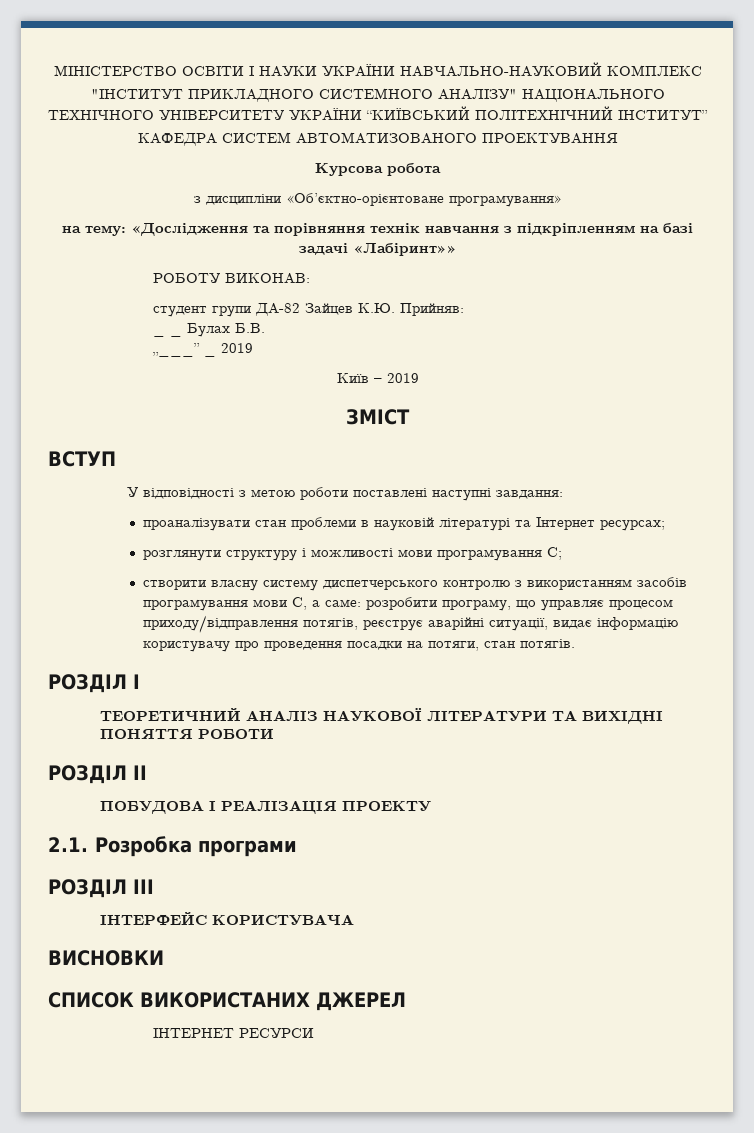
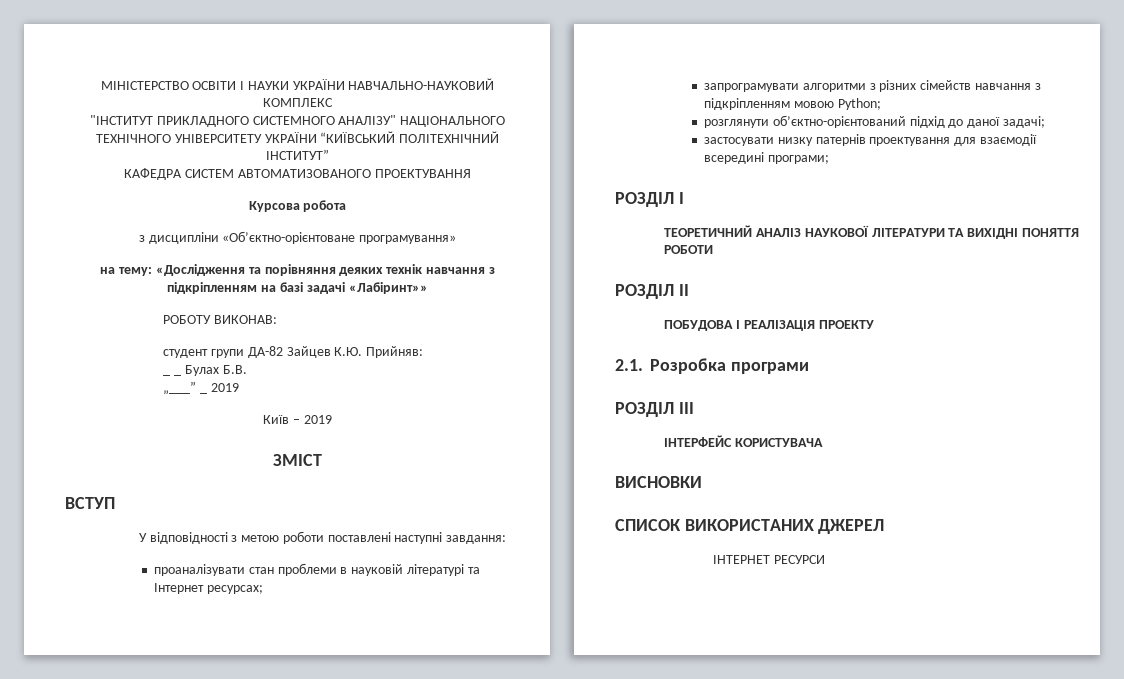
- на тему: «Дослідження та порівняння технік навчання з підкріпленням на базі задачі «Лабіринт»»
+ на тему: «Дослідження та порівняння деяких технік навчання з підкріпленням на базі задачі «Лабіринт»»
- розглянути структуру і можливості мови програмування C;
- створити власну систему диспетчерського контролю з використанням засобів програмування мови C, а саме: розробити програму, що управляє процесом приходу/відправлення потягів, реєструє аварійні ситуації, видає інформацію користувачу про проведення посадки на потяги, стан потягів.
+ запрограмувати алгоритми з різних сімейств навчання з підкріпленням мовою Python;
+ розглянути об’єктно-орієнтований підхід до даної задачі;
+ застосувати низку патернів проектування для взаємодії всередині програми;

